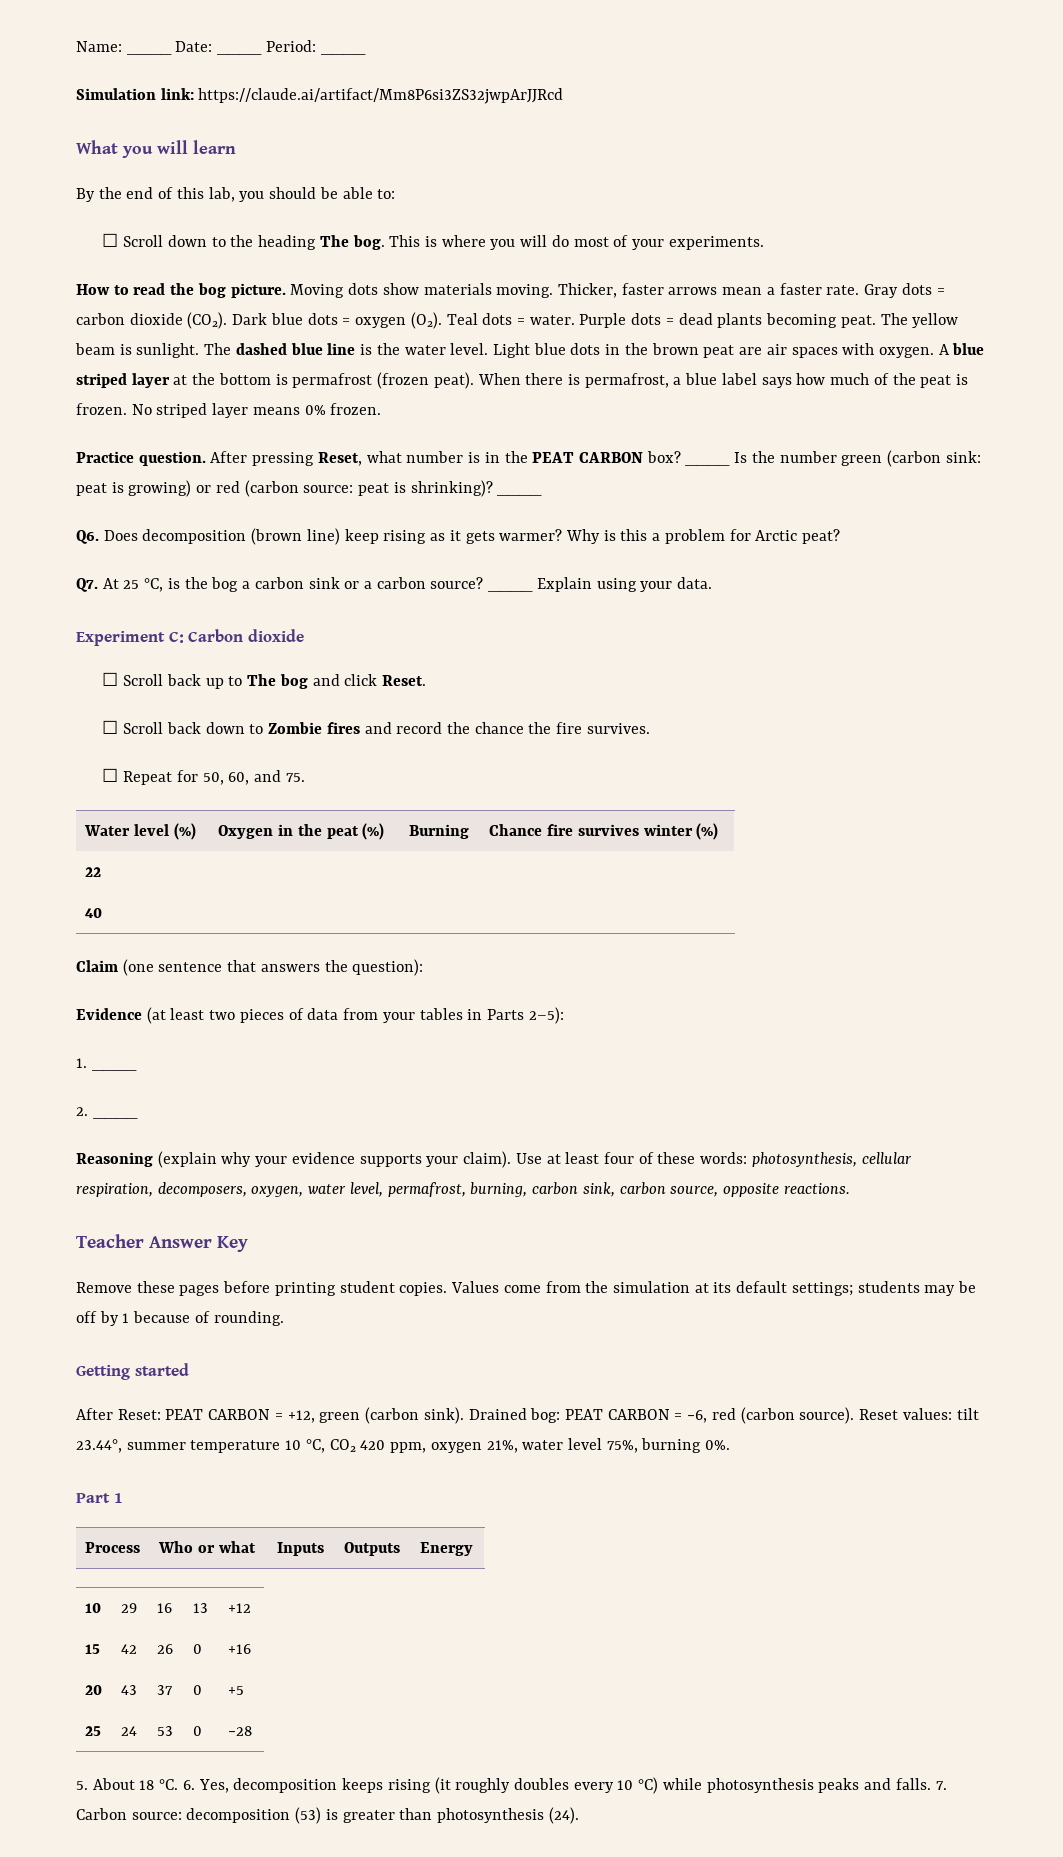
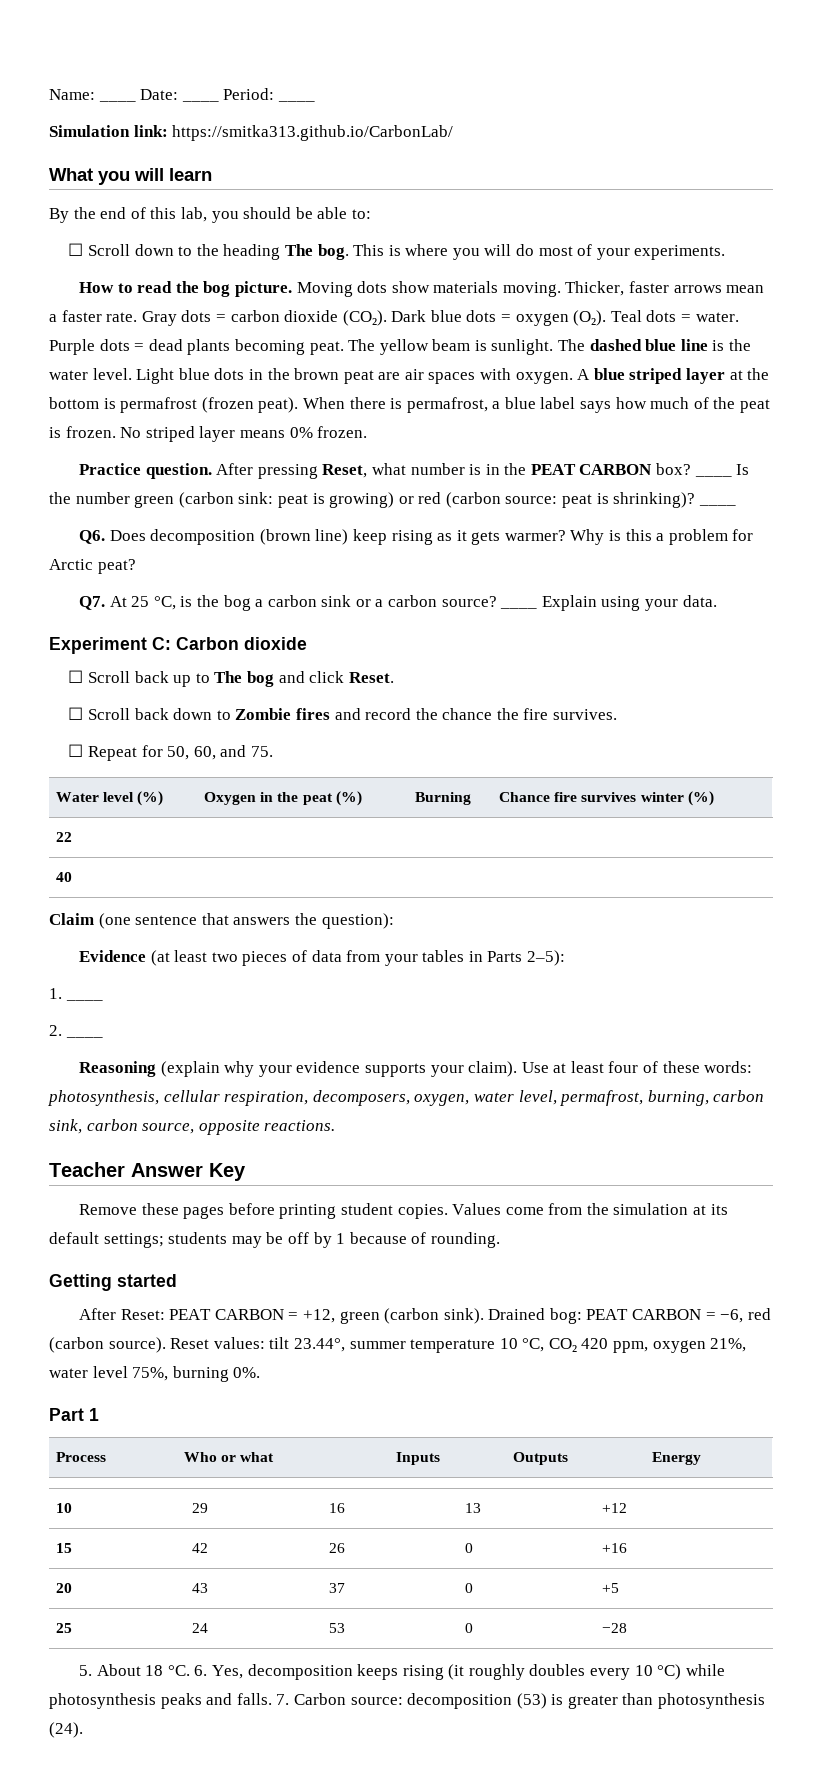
- Simulation link: https://claude.ai/artifact/Mm8P6si3ZS32jwpArJJRcd
+ Simulation link: https://smitka313.github.io/CarbonLab/

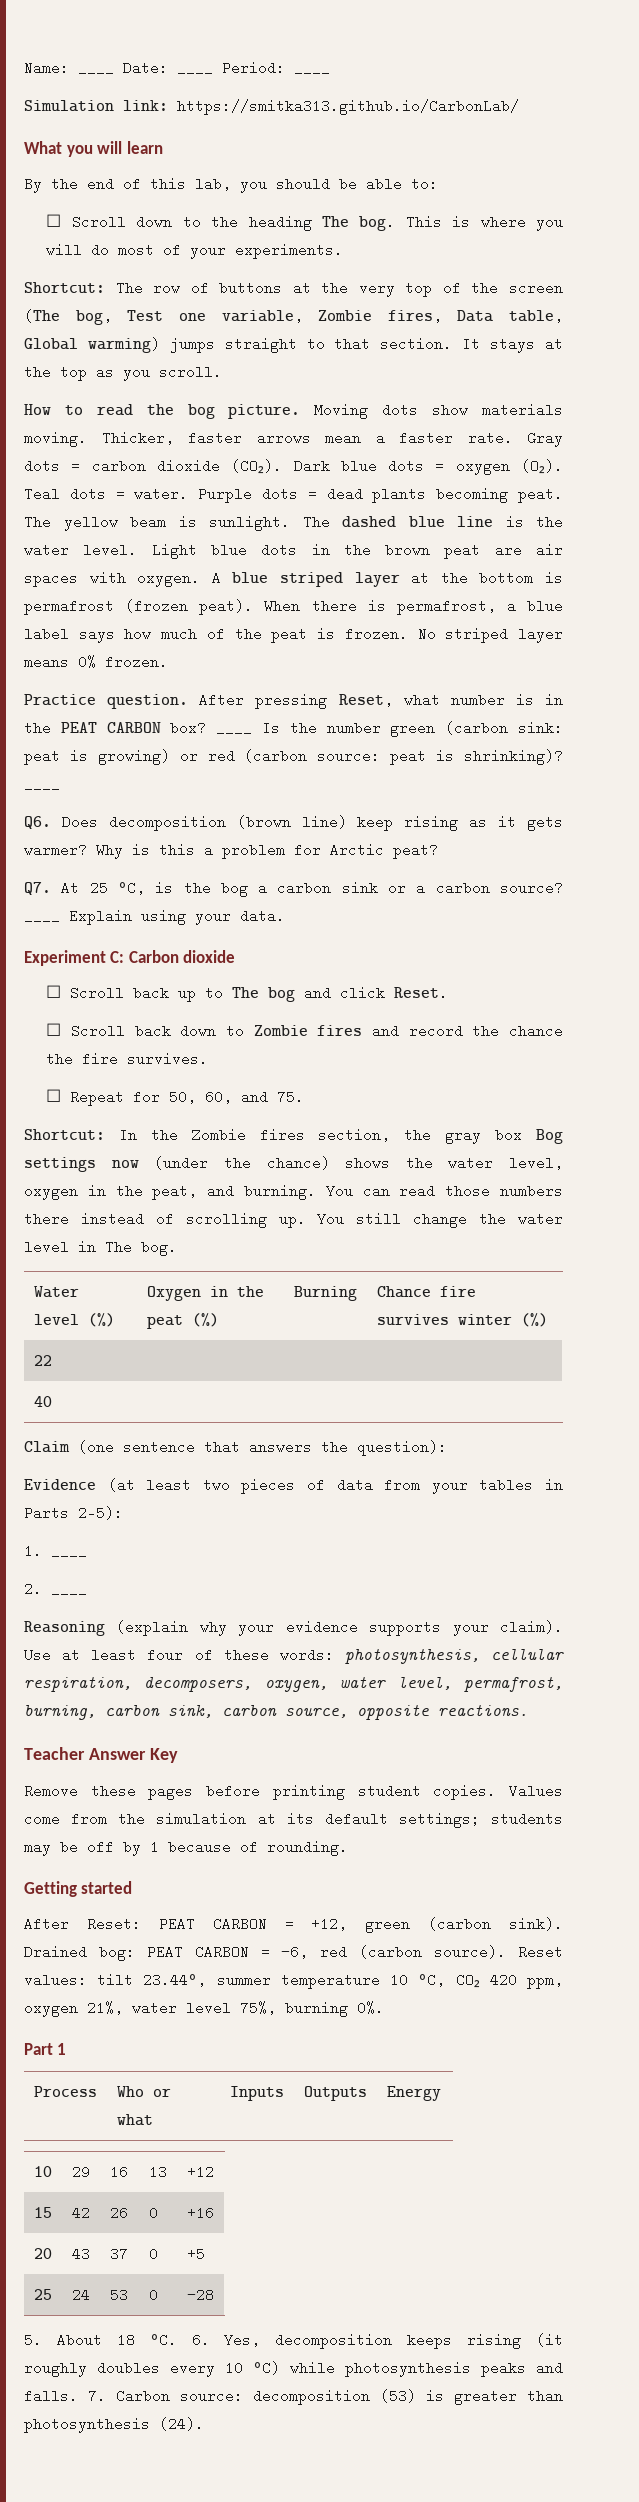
+ Shortcut: The row of buttons at the very top of the screen (The bog, Test one variable, Zombie fires, Data table, Global warming) jumps straight to that section. It stays at the top as you scroll.
+ Shortcut: In the Zombie fires section, the gray box Bog settings now (under the chance) shows the water level, oxygen in the peat, and burning. You can read those numbers there instead of scrolling up. You still change the water level in The bog.

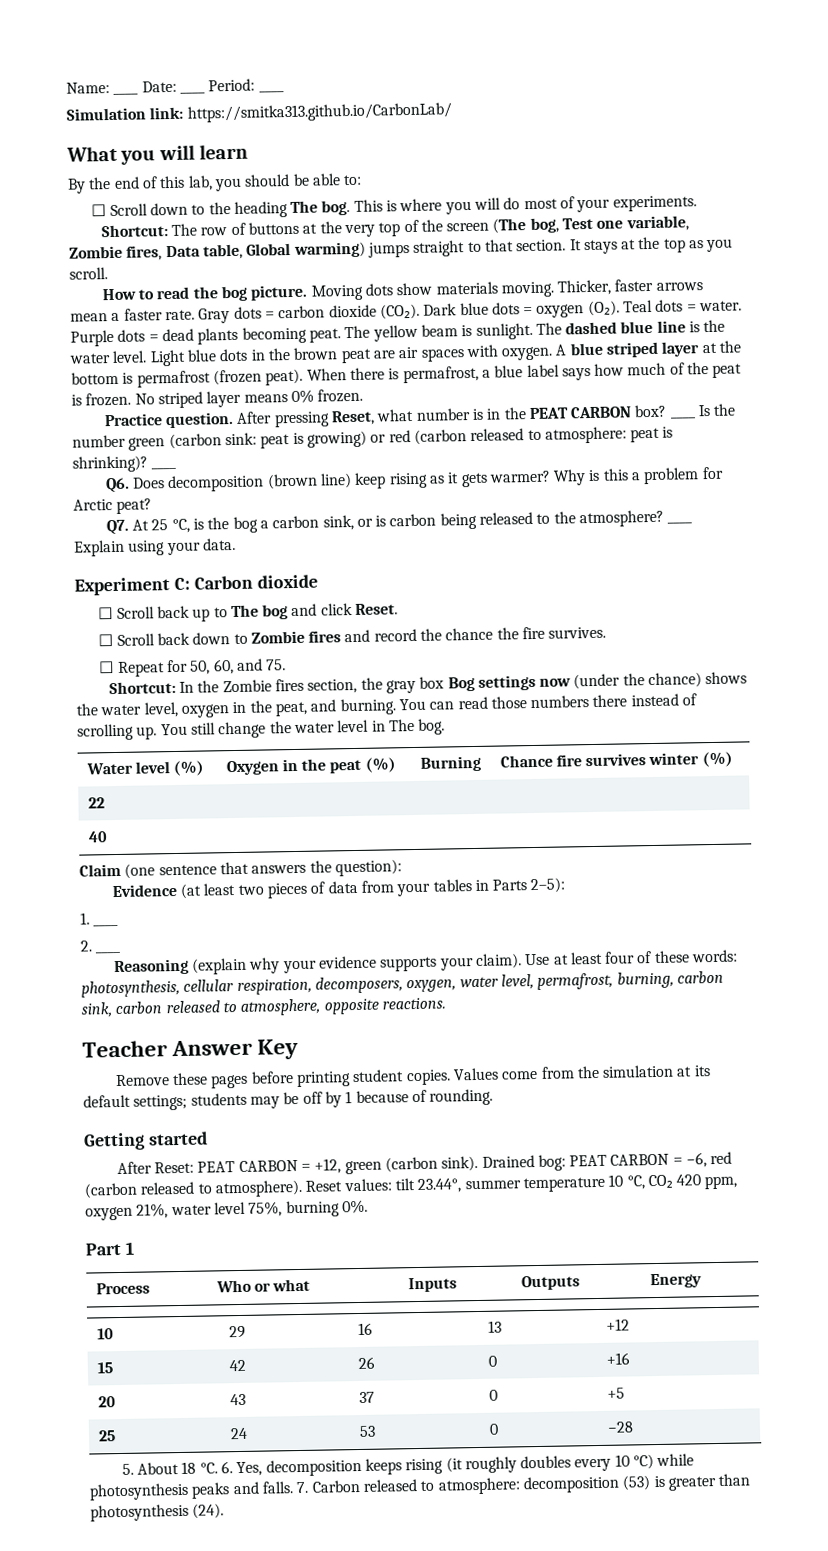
- ____ Is the number green (carbon sink: peat is growing) or red (carbon source: peat is shrinking)?
+ ____ Is the number green (carbon sink: peat is growing) or red (carbon released to atmosphere: peat is shrinking)?
- Q7. At 25 °C, is the bog a carbon sink or a carbon source?
+ Q7. At 25 °C, is the bog a carbon sink, or is carbon being released to the atmosphere?
- Use at least four of these words: photosynthesis, cellular respiration, decomposers, oxygen, water level, permafrost, burning, carbon sink, carbon source, opposite reactions.
+ Use at least four of these words: photosynthesis, cellular respiration, decomposers, oxygen, water level, permafrost, burning, carbon sink, carbon released to atmosphere, opposite reactions.
- Drained bog: PEAT CARBON = −6, red (carbon source).
+ Drained bog: PEAT CARBON = −6, red (carbon released to atmosphere).
- 7. Carbon source: decomposition (53) is greater than photosynthesis (24).
+ 7. Carbon released to atmosphere: decomposition (53) is greater than photosynthesis (24).

